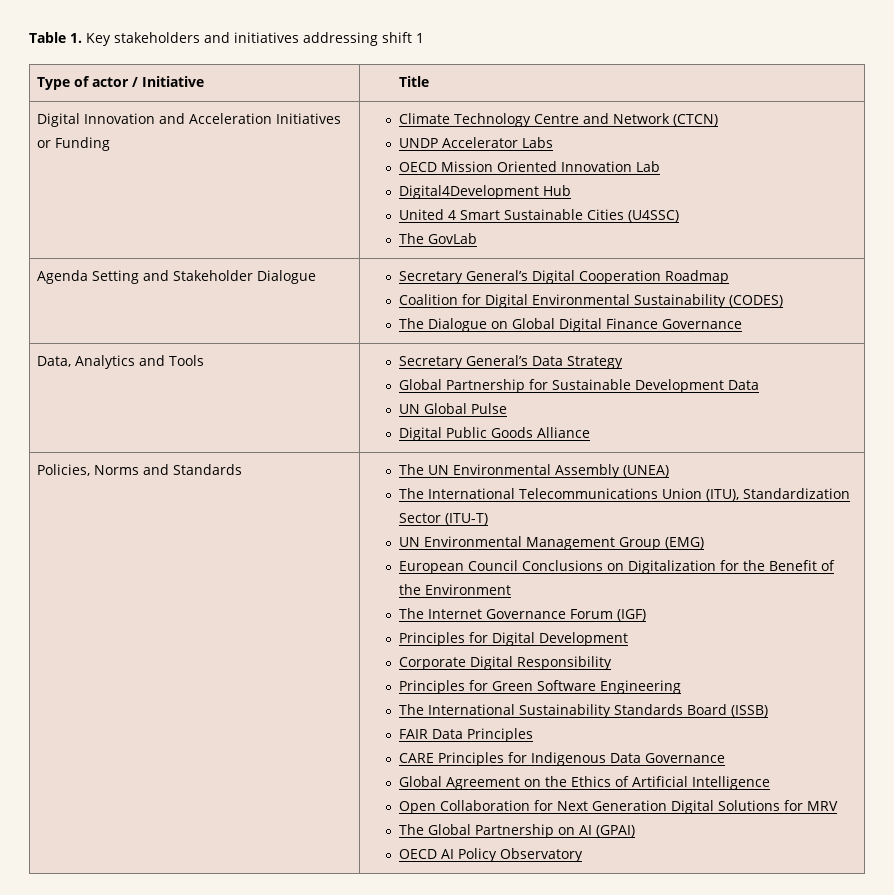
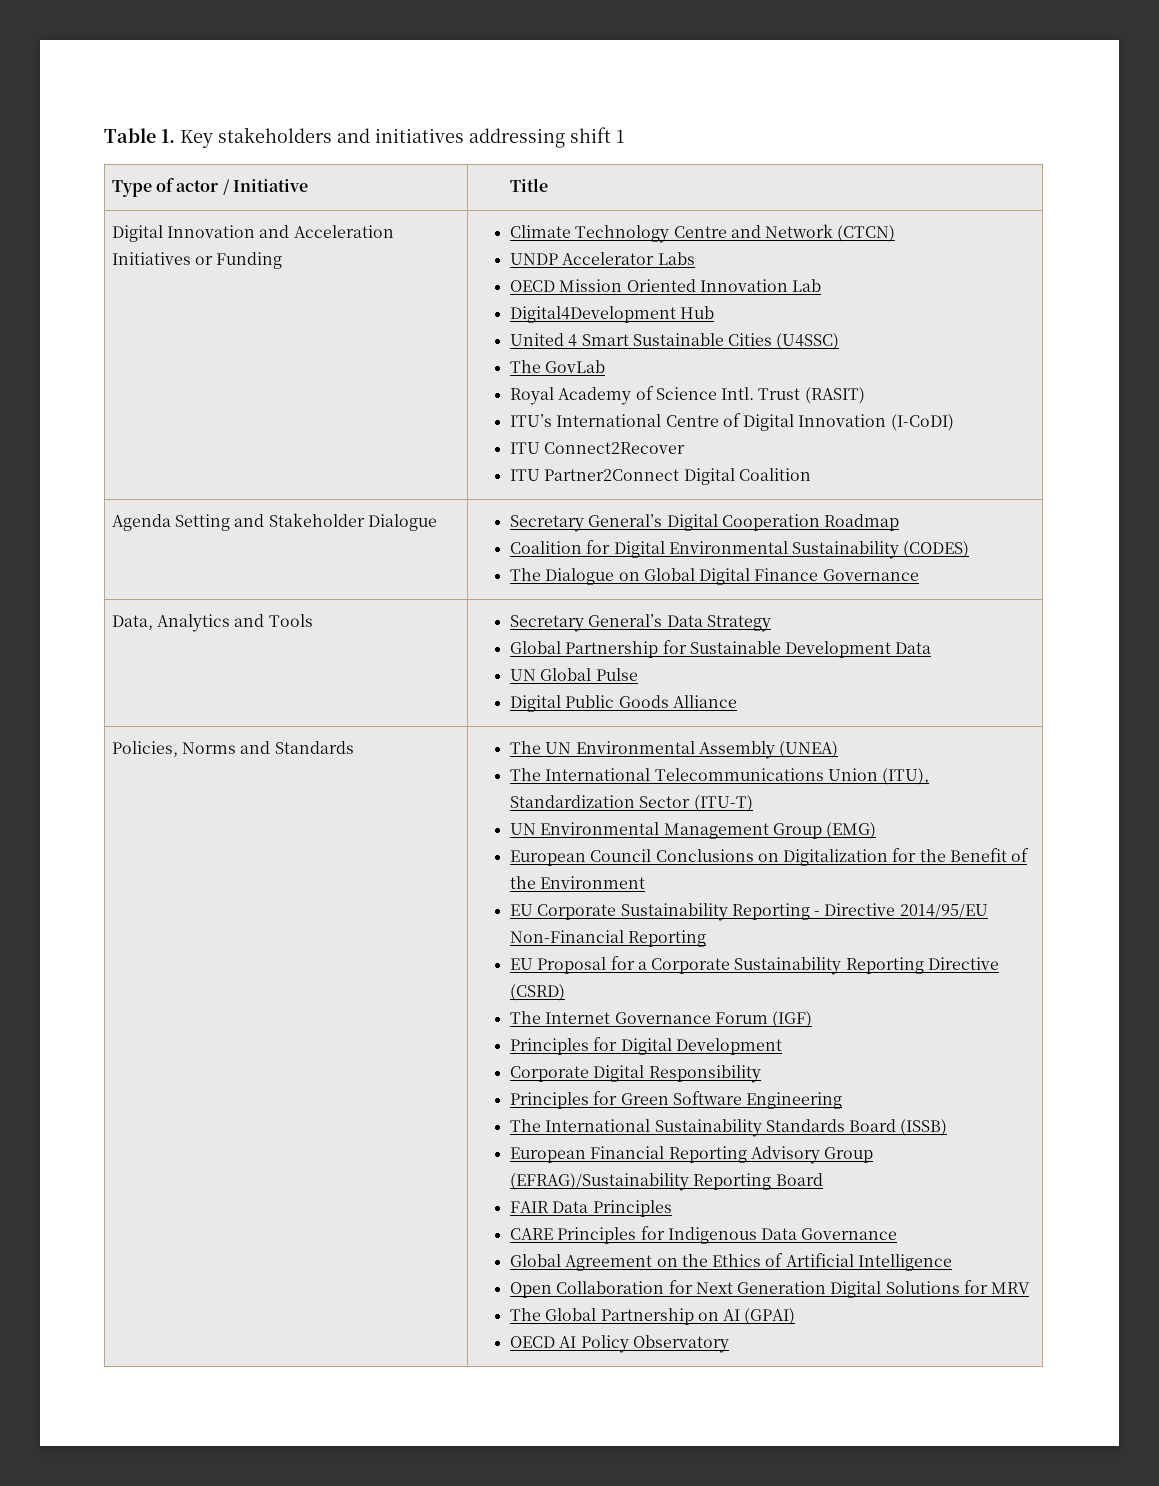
+ Royal Academy of Science Intl. Trust (RASIT)
+ ITU’s International Centre of Digital Innovation (I-CoDI)
+ ITU Connect2Recover
+ ITU Partner2Connect Digital Coalition
+ EU Corporate Sustainability Reporting - Directive 2014/95/EU Non-Financial Reporting
+ EU Proposal for a Corporate Sustainability Reporting Directive (CSRD)
+ European Financial Reporting Advisory Group (EFRAG)/Sustainability Reporting Board

